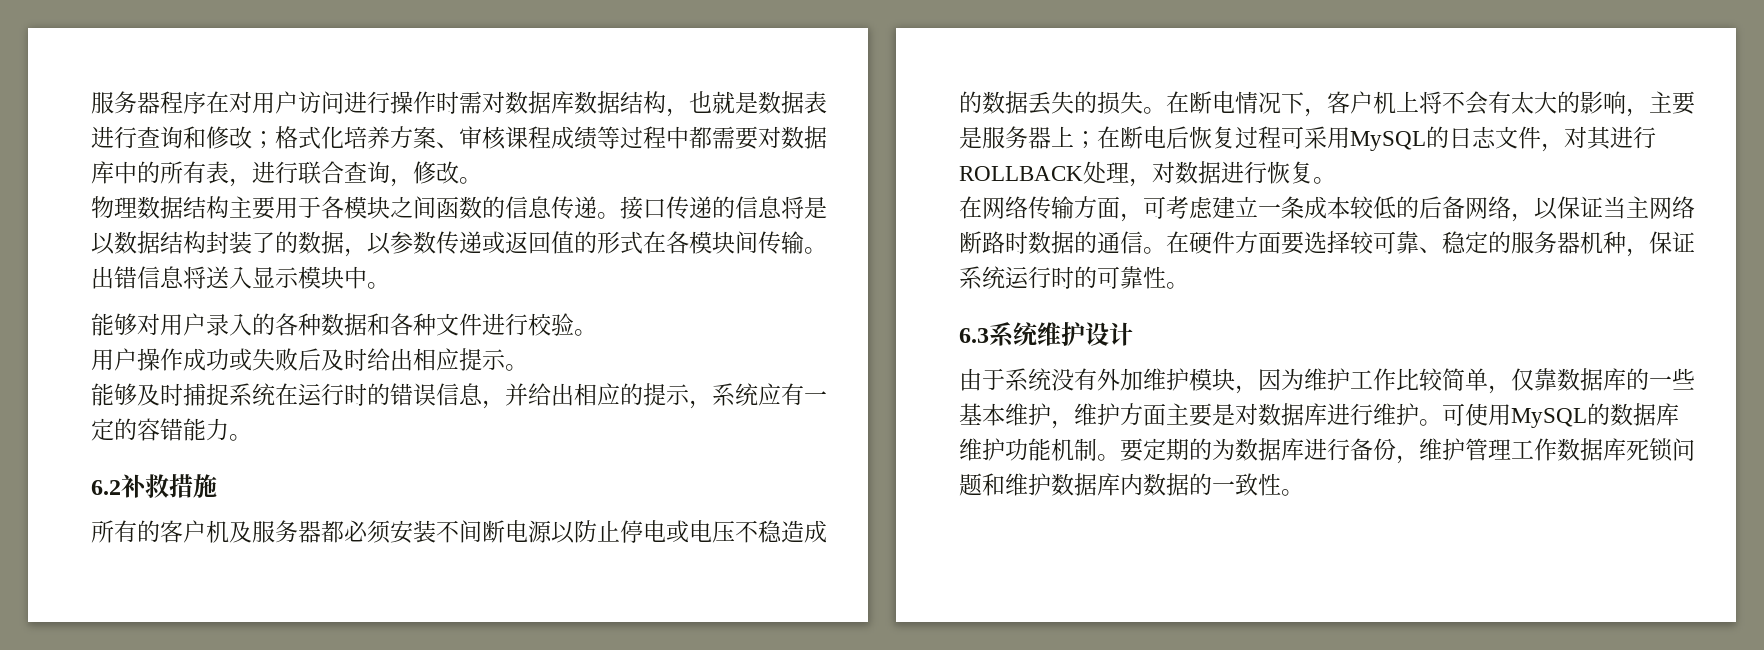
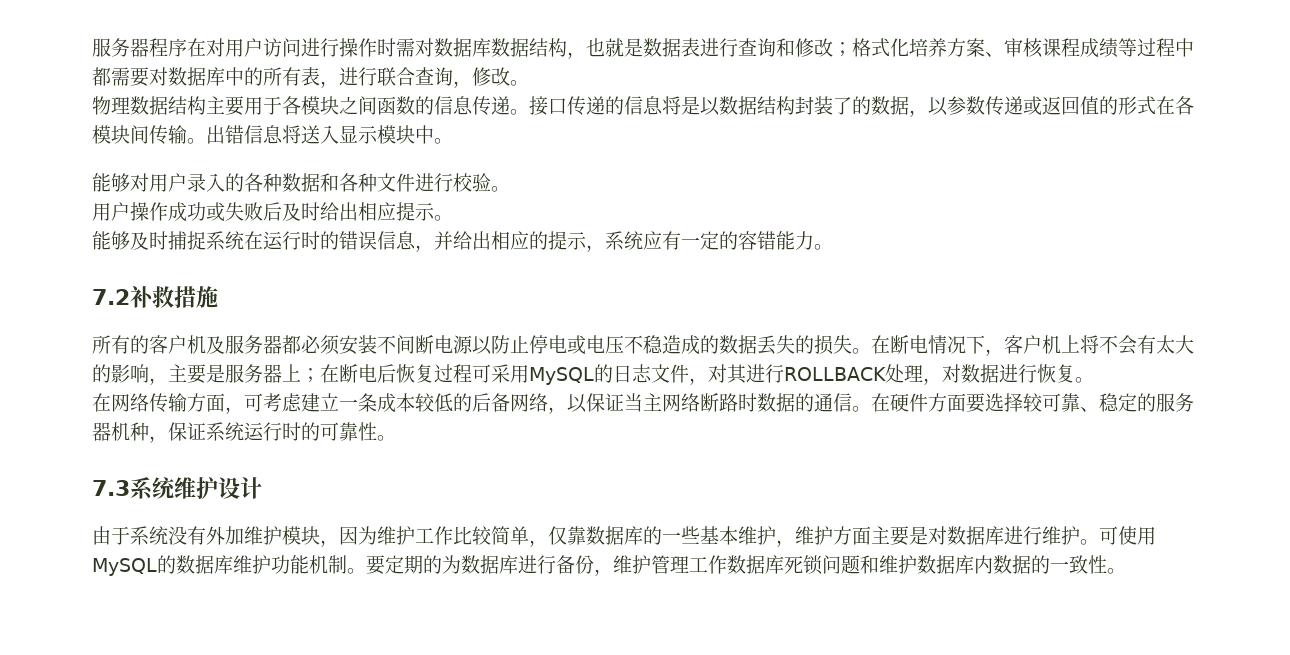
- 6.2补救措施
+ 7.2补救措施
- 6.3系统维护设计
+ 7.3系统维护设计

